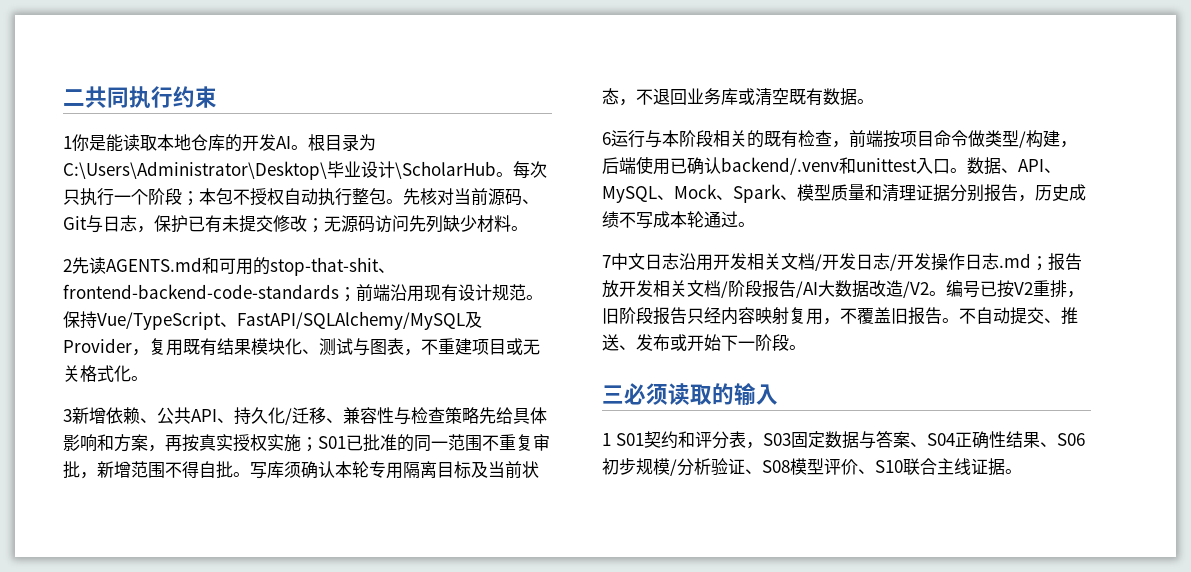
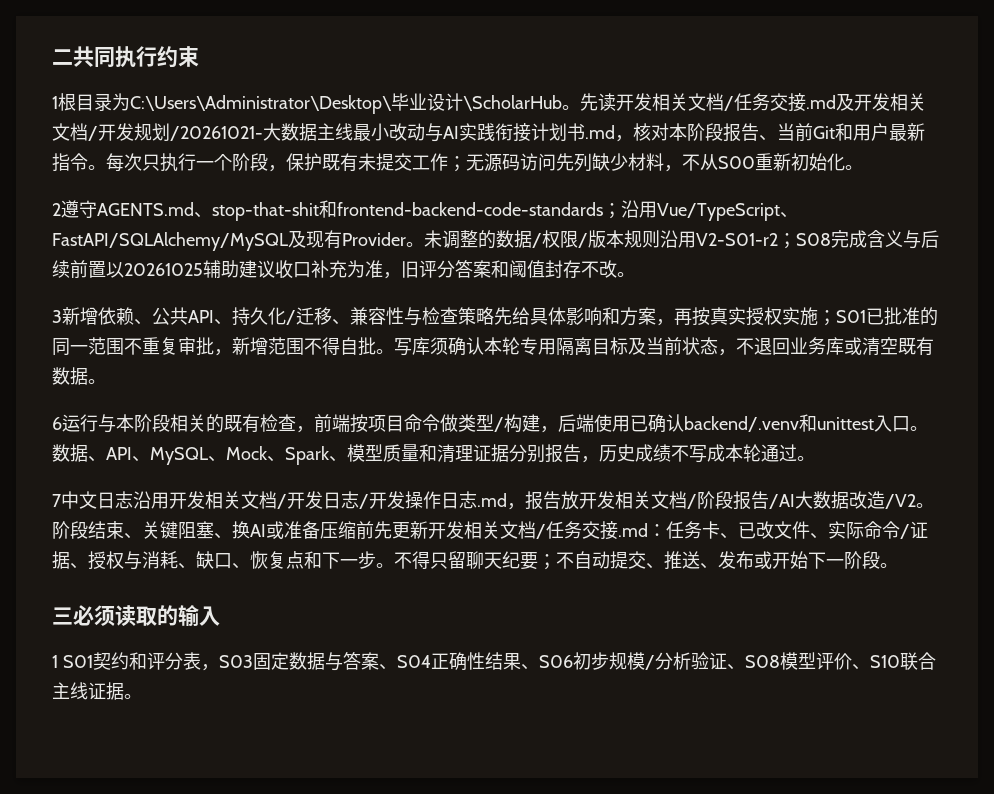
- 1你是能读取本地仓库的开发AI。根目录为C:\Users\Administrator\Desktop\毕业设计\ScholarHub。
+ 1根目录为C:\Users\Administrator\Desktop\毕业设计\ScholarHub。
+ 先读开发相关文档/任务交接.md及开发相关文档/开发规划/20261021-大数据主线最小改动与AI实践衔接计划书.md，核对本阶段报告、当前Git和用户最新指令。
- 每次只执行一个阶段；本包不授权自动执行整包。先核对当前源码、Git与日志，保护已有未提交修改；无源码访问先列缺少材料。
- 2先读AGENTS.md和可用的stop-that-shit、frontend-backend-code-standards；前端沿用现有设计规范。保持Vue/TypeScript、FastAPI/SQLAlchemy/MySQL及Provider，复用既有结果模块化、测试与图表，不重建项目或无关格式化。
+ 每次只执行一个阶段，保护既有未提交工作；无源码访问先列缺少材料，不从S00重新初始化。
+ 2遵守AGENTS.md、stop-that-shit和frontend-backend-code-standards；沿用Vue/TypeScript、FastAPI/SQLAlchemy/MySQL及现有Provider。未调整的数据/权限/版本规则沿用V2-S01-r2；S08完成含义与后续前置以20261025辅助建议收口补充为准，旧评分答案和阈值封存不改。
- 7中文日志沿用开发相关文档/开发日志/开发操作日志.md；报告放开发相关文档/阶段报告/AI大数据改造/V2。
+ 7中文日志沿用开发相关文档/开发日志/开发操作日志.md，报告放开发相关文档/阶段报告/AI大数据改造/V2。
- 编号已按V2重排，旧阶段报告只经内容映射复用，不覆盖旧报告。不自动提交、推送、发布或开始下一阶段。
+ 阶段结束、关键阻塞、换AI或准备压缩前先更新开发相关文档/任务交接.md：任务卡、已改文件、实际命令/证据、授权与消耗、缺口、恢复点和下一步。不得只留聊天纪要；不自动提交、推送、发布或开始下一阶段。

